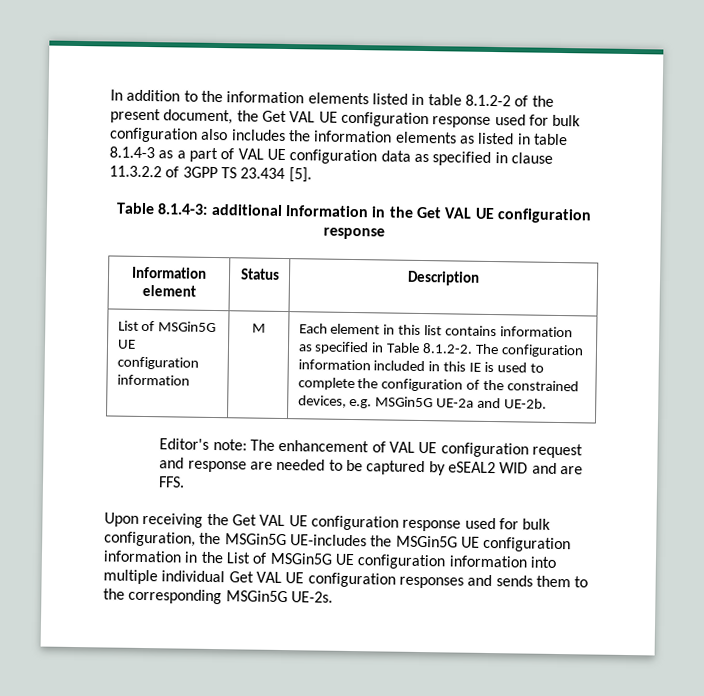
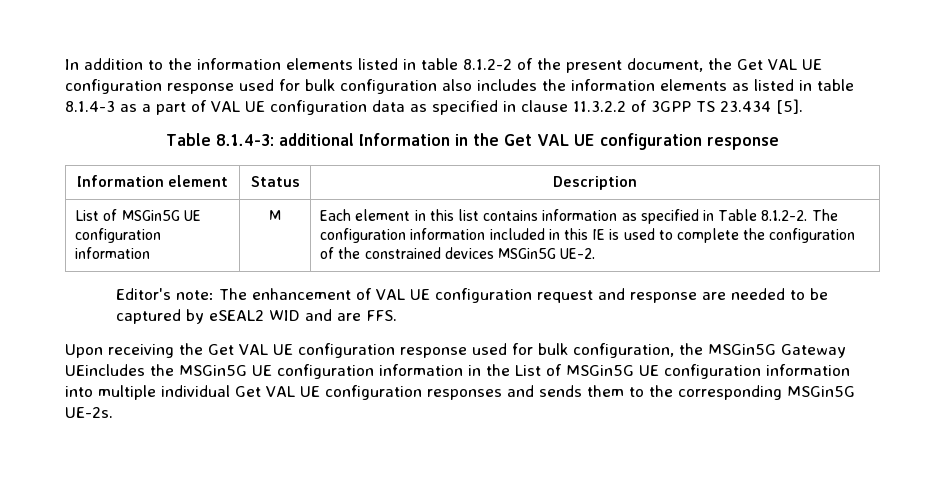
- Each element in this list contains information as specified in Table 8.1.2-2. The configuration information included in this IE is used to complete the configuration of the constrained devices, e.g. MSGin5G UE-2a and UE-2b.
+ Each element in this list contains information as specified in Table 8.1.2-2. The configuration information included in this IE is used to complete the configuration of the constrained devices MSGin5G UE-2.
- Upon receiving the Get VAL UE configuration response used for bulk configuration, the MSGin5G UE-includes the MSGin5G UE configuration information in the List of MSGin5G UE configuration information into multiple individual Get VAL UE configuration responses and sends them to the corresponding MSGin5G UE-2s.
+ Upon receiving the Get VAL UE configuration response used for bulk configuration, the MSGin5G Gateway UEincludes the MSGin5G UE configuration information in the List of MSGin5G UE configuration information into multiple individual Get VAL UE configuration responses and sends them to the corresponding MSGin5G UE-2s.

